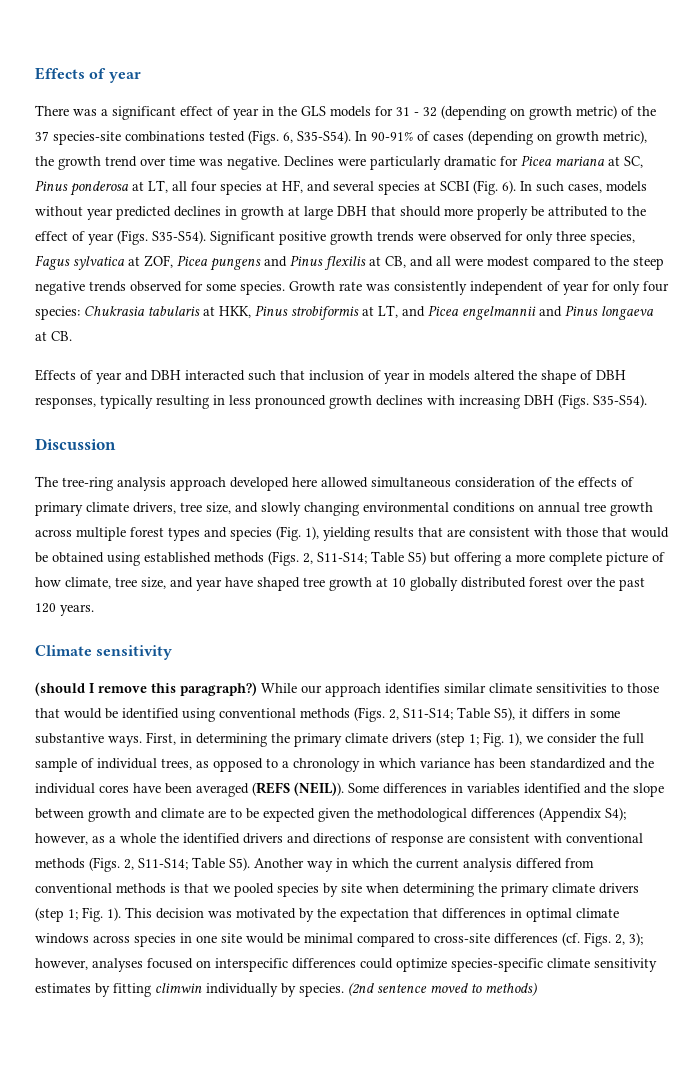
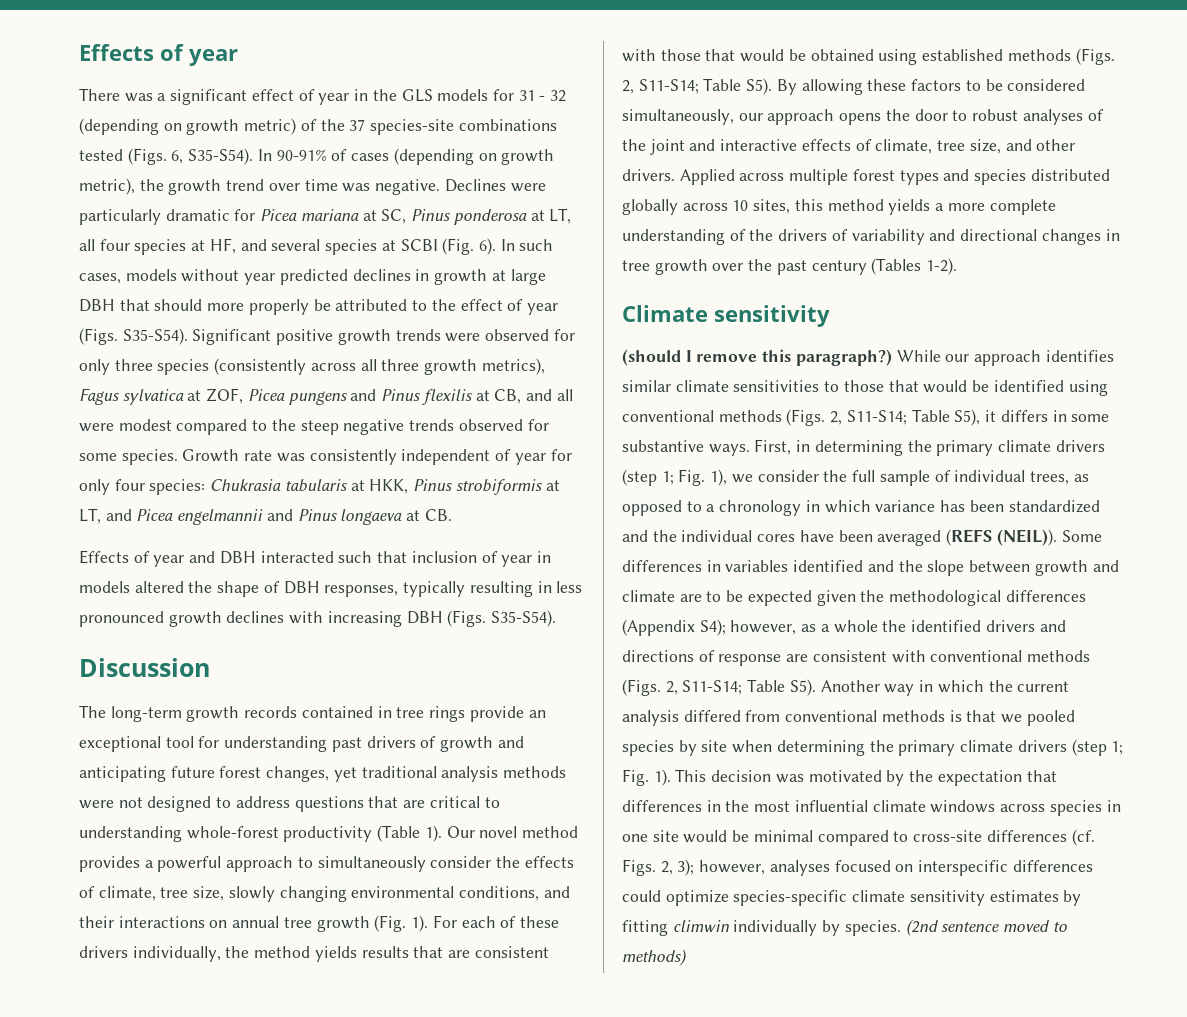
- Significant positive growth trends were observed for only three species, Fagus sylvatica at ZOF, Picea pungens and Pinus flexilis at CB, and all were modest compared to the steep negative trends observed for some species.
+ Significant positive growth trends were observed for only three species (consistently across all three growth metrics), Fagus sylvatica at ZOF, Picea pungens and Pinus flexilis at CB, and all were modest compared to the steep negative trends observed for some species.
- The tree-ring analysis approach developed here allowed simultaneous consideration of the effects of primary climate drivers, tree size, and slowly changing environmental conditions on annual tree growth across multiple forest types and species (Fig. 1), yielding results that are consistent with those that would be obtained using established methods (Figs. 2, S11-S14; Table S5) but offering a more complete picture of how climate, tree size, and year have shaped tree growth at 10 globally distributed forest over the past 120 years.
+ The long-term growth records contained in tree rings provide an exceptional tool for understanding past drivers of growth and anticipating future forest changes, yet traditional analysis methods were not designed to address questions that are critical to understanding whole-forest productivity (Table 1). Our novel method provides a powerful approach to simultaneously consider the effects of climate, tree size, slowly changing environmental conditions, and their interactions on annual tree growth (Fig. 1). For each of these drivers individually, the method yields results that are consistent with those that would be obtained using established methods (Figs. 2, S11-S14; Table S5). By allowing these factors to be considered simultaneously, our approach opens the door to robust analyses of the joint and interactive effects of climate, tree size, and other drivers. Applied across multiple forest types and species distributed globally across 10 sites, this method yields a more complete understanding of the drivers of variability and directional changes in tree growth over the past century (Tables 1-2).
- This decision was motivated by the expectation that differences in optimal climate windows across species in one site would be minimal compared to cross-site differences (cf. Figs. 2, 3); however, analyses focused on interspecific differences could optimize species-specific climate sensitivity estimates by fitting climwin individually by species.
+ This decision was motivated by the expectation that differences in the most influential climate windows across species in one site would be minimal compared to cross-site differences (cf. Figs. 2, 3); however, analyses focused on interspecific differences could optimize species-specific climate sensitivity estimates by fitting climwin individually by species.

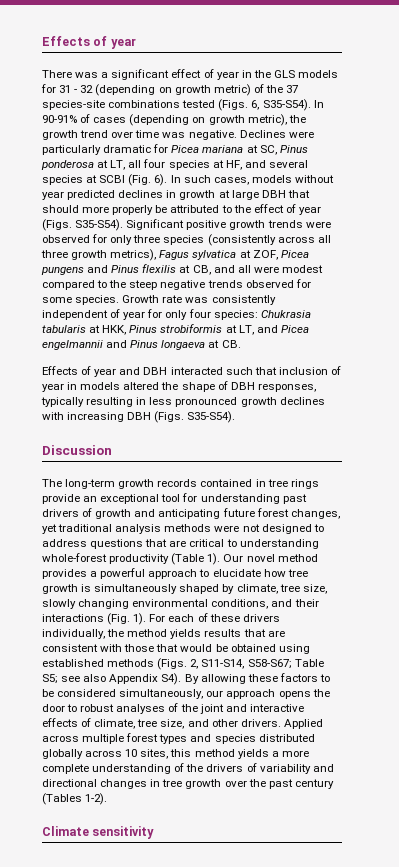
- Our novel method provides a powerful approach to simultaneously consider the effects of climate, tree size, slowly changing environmental conditions, and their interactions on annual tree growth (Fig. 1).
+ Our novel method provides a powerful approach to elucidate how tree growth is simultaneously shaped by climate, tree size, slowly changing environmental conditions, and their interactions (Fig. 1).
- For each of these drivers individually, the method yields results that are consistent with those that would be obtained using established methods (Figs. 2, S11-S14; Table S5). By allowing these factors to be considered simultaneously, our approach opens the door to robust analyses of the joint and interactive effects of climate, tree size, and other drivers.
+ For each of these drivers individually, the method yields results that are consistent with those that would be obtained using established methods (Figs. 2, S11-S14, S58-S67; Table S5; see also Appendix S4). By allowing these factors to be considered simultaneously, our approach opens the door to robust analyses of the joint and interactive effects of climate, tree size, and other drivers.
- (should I remove this paragraph?) While our approach identifies similar climate sensitivities to those that would be identified using conventional methods (Figs. 2, S11-S14; Table S5), it differs in some substantive ways. First, in determining the primary climate drivers (step 1; Fig. 1), we consider the full sample of individual trees, as opposed to a chronology in which variance has been standardized and the individual cores have been averaged (REFS (NEIL)). Some differences in variables identified and the slope between growth and climate are to be expected given the methodological differences (Appendix S4); however, as a whole the identified drivers and directions of response are consistent with conventional methods (Figs. 2, S11-S14; Table S5). Another way in which the current analysis differed from conventional methods is that we pooled species by site when determining the primary climate drivers (step 1; Fig. 1). This decision was motivated by the expectation that differences in the most influential climate windows across species in one site would be minimal compared to cross-site differences (cf. Figs. 2, 3); however, analyses focused on interspecific differences could optimize species-specific climate sensitivity estimates by fitting climwin individually by species. (2nd sentence moved to methods)

